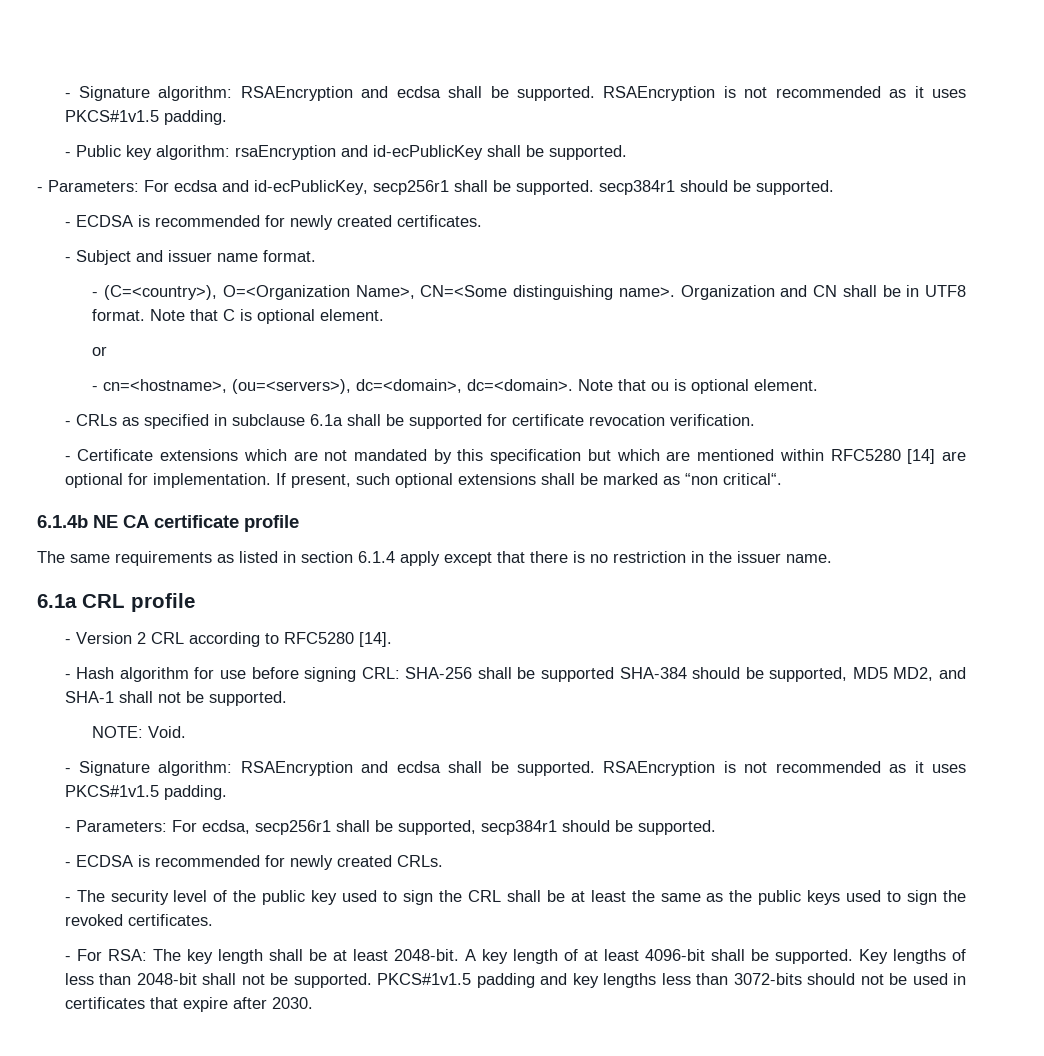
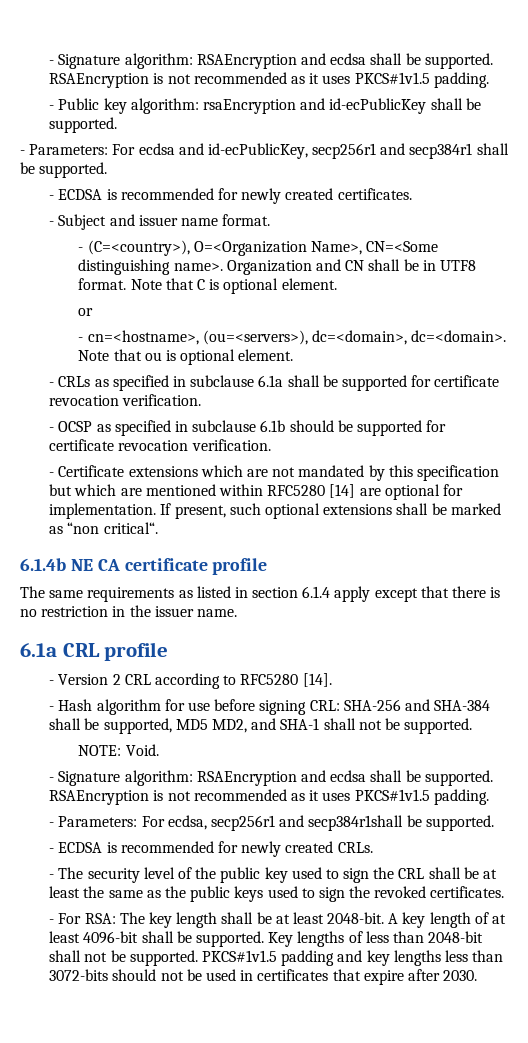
- - Parameters: For ecdsa and id-ecPublicKey, secp256r1 shall be supported. secp384r1 should be supported.
+ - Parameters: For ecdsa and id-ecPublicKey, secp256r1 and secp384r1 shall be supported.
+ - OCSP as specified in subclause 6.1b should be supported for certificate revocation verification.
- - Hash algorithm for use before signing CRL: SHA-256 shall be supported SHA-384 should be supported, MD5 MD2, and SHA-1 shall not be supported.
+ - Hash algorithm for use before signing CRL: SHA-256 and SHA-384 shall be supported, MD5 MD2, and SHA-1 shall not be supported.
- - Parameters: For ecdsa, secp256r1 shall be supported, secp384r1 should be supported.
+ - Parameters: For ecdsa, secp256r1 and secp384r1shall be supported.

